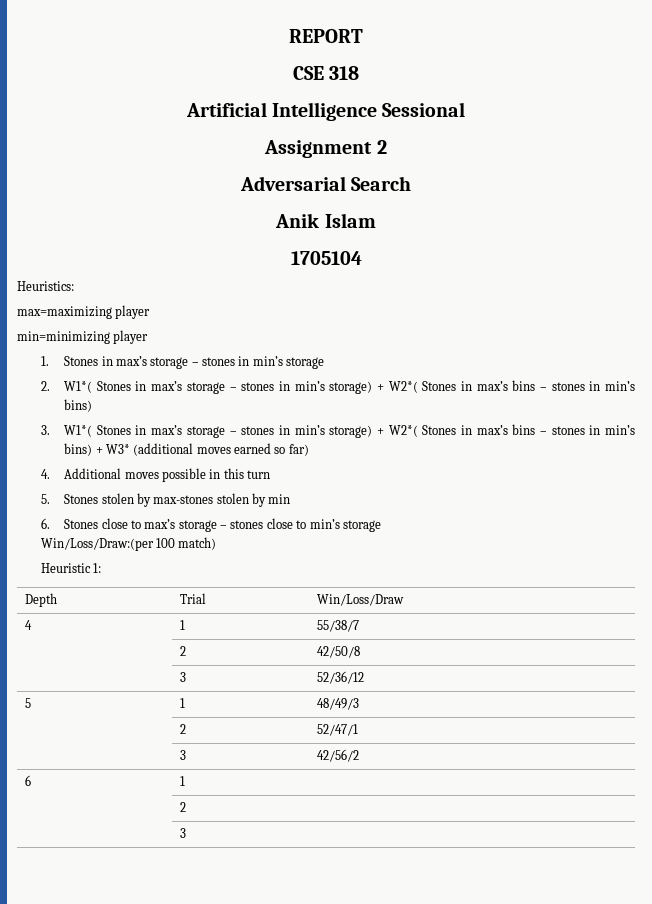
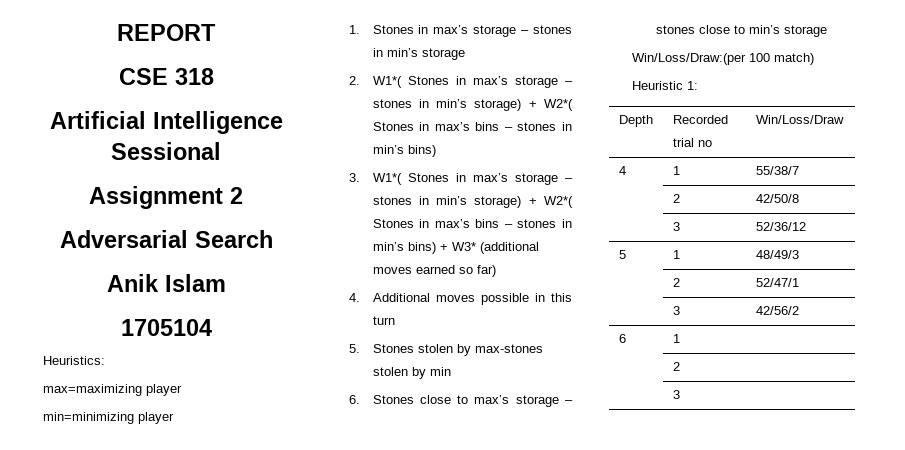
- Depth | Trial | Win/Loss/Draw
+ Depth | Recorded trial no | Win/Loss/Draw

